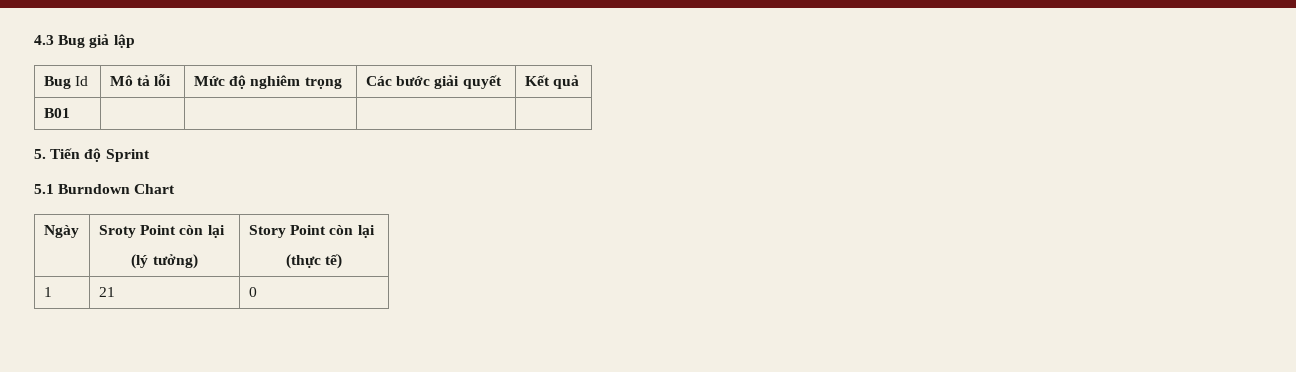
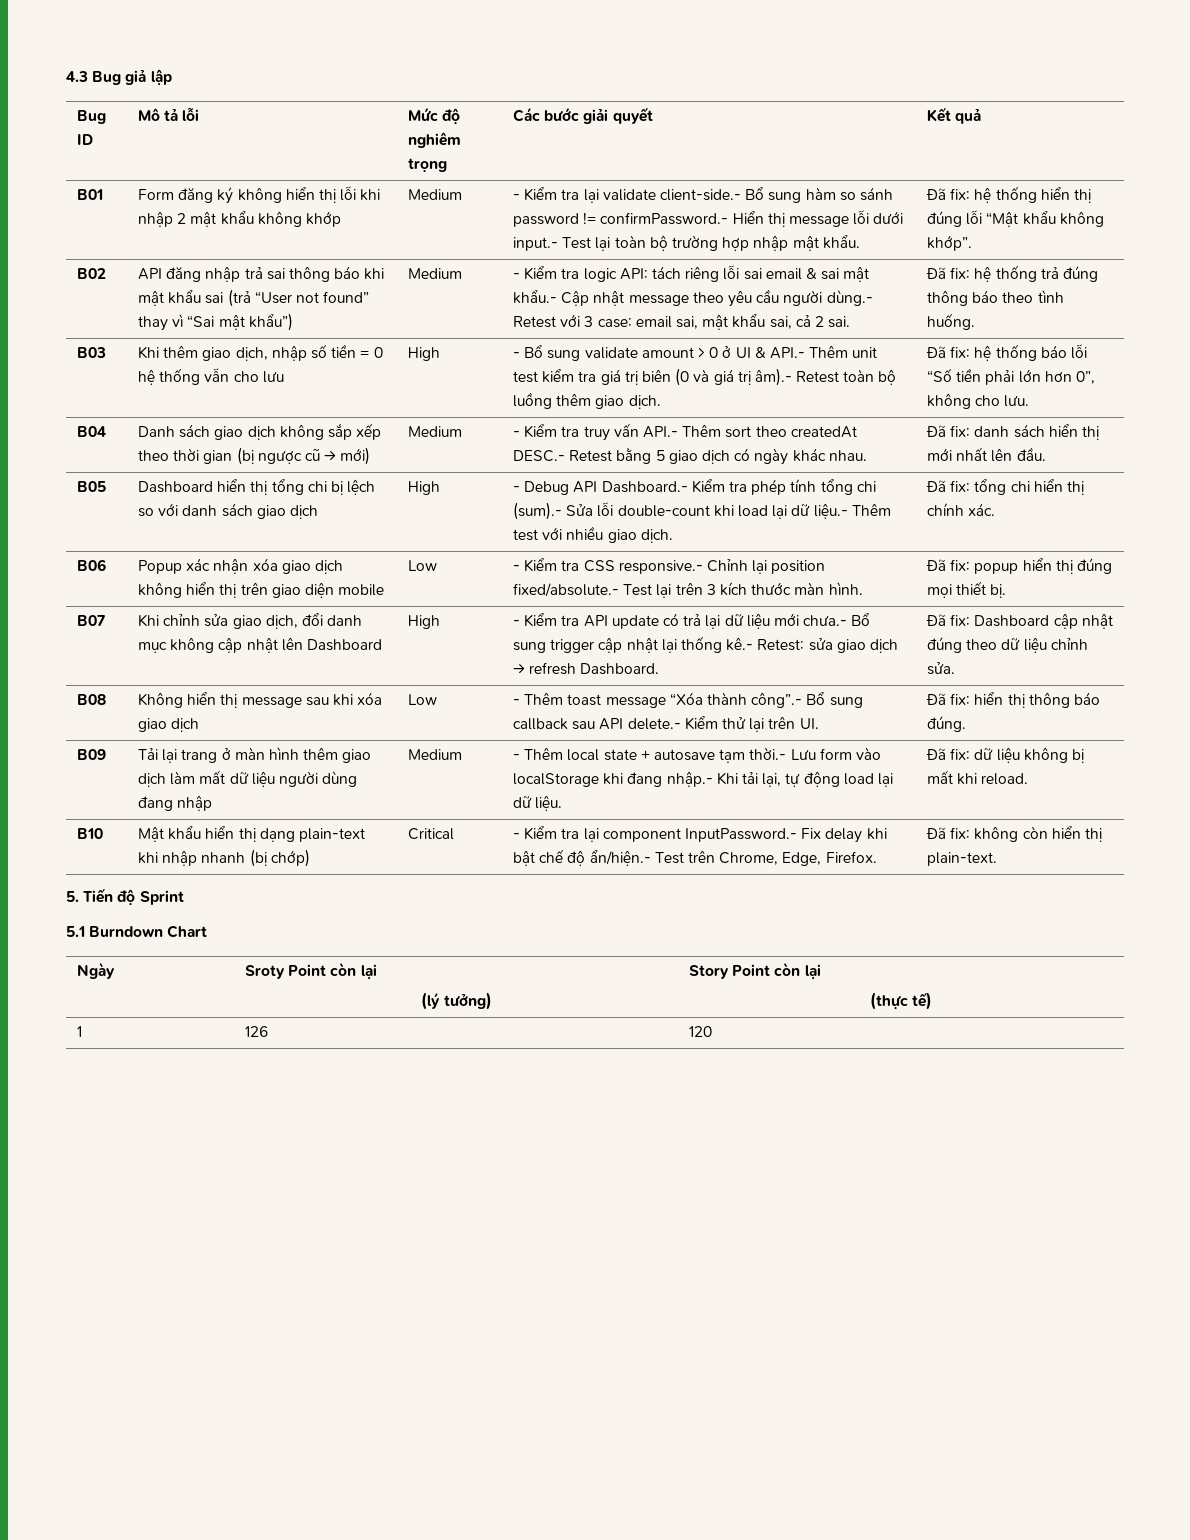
- Bug Id | Mô tả lỗi | Mức độ nghiêm trọng | Các bước giải quyết | Kết quả
+ Bug ID | Mô tả lỗi | Mức độ nghiêm trọng | Các bước giải quyết | Kết quả
+ Form đăng ký không hiển thị lỗi khi nhập 2 mật khẩu không khớp | Medium | - Kiểm tra lại validate client-side.- Bổ sung hàm so sánh password != confirmPassword.- Hiển thị message lỗi dưới input.- Test lại toàn bộ trường hợp nhập mật khẩu. | Đã fix: hệ thống hiển thị đúng lỗi “Mật khẩu không khớp”.
+ B02 | API đăng nhập trả sai thông báo khi mật khẩu sai (trả “User not found” thay vì “Sai mật khẩu”) | Medium | - Kiểm tra logic API: tách riêng lỗi sai email & sai mật khẩu.- Cập nhật message theo yêu cầu người dùng.- Retest với 3 case: email sai, mật khẩu sai, cả 2 sai. | Đã fix: hệ thống trả đúng thông báo theo tình huống.
+ B03 | Khi thêm giao dịch, nhập số tiền = 0 hệ thống vẫn cho lưu | High | - Bổ sung validate amount > 0 ở UI & API.- Thêm unit test kiểm tra giá trị biên (0 và giá trị âm).- Retest toàn bộ luồng thêm giao dịch. | Đã fix: hệ thống báo lỗi “Số tiền phải lớn hơn 0”, không cho lưu.
+ B04 | Danh sách giao dịch không sắp xếp theo thời gian (bị ngược cũ → mới) | Medium | - Kiểm tra truy vấn API.- Thêm sort theo createdAt DESC.- Retest bằng 5 giao dịch có ngày khác nhau. | Đã fix: danh sách hiển thị mới nhất lên đầu.
+ B05 | Dashboard hiển thị tổng chi bị lệch so với danh sách giao dịch | High | - Debug API Dashboard.- Kiểm tra phép tính tổng chi (sum).- Sửa lỗi double-count khi load lại dữ liệu.- Thêm test với nhiều giao dịch. | Đã fix: tổng chi hiển thị chính xác.
+ B06 | Popup xác nhận xóa giao dịch không hiển thị trên giao diện mobile | Low | - Kiểm tra CSS responsive.- Chỉnh lại position fixed/absolute.- Test lại trên 3 kích thước màn hình. | Đã fix: popup hiển thị đúng mọi thiết bị.
+ B07 | Khi chỉnh sửa giao dịch, đổi danh mục không cập nhật lên Dashboard | High | - Kiểm tra API update có trả lại dữ liệu mới chưa.- Bổ sung trigger cập nhật lại thống kê.- Retest: sửa giao dịch → refresh Dashboard. | Đã fix: Dashboard cập nhật đúng theo dữ liệu chỉnh sửa.
+ B08 | Không hiển thị message sau khi xóa giao dịch | Low | - Thêm toast message “Xóa thành công”.- Bổ sung callback sau API delete.- Kiểm thử lại trên UI. | Đã fix: hiển thị thông báo đúng.
+ B09 | Tải lại trang ở màn hình thêm giao dịch làm mất dữ liệu người dùng đang nhập | Medium | - Thêm local state + autosave tạm thời.- Lưu form vào localStorage khi đang nhập.- Khi tải lại, tự động load lại dữ liệu. | Đã fix: dữ liệu không bị mất khi reload.
+ B10 | Mật khẩu hiển thị dạng plain-text khi nhập nhanh (bị chớp) | Critical | - Kiểm tra lại component InputPassword.- Fix delay khi bật chế độ ẩn/hiện.- Test trên Chrome, Edge, Firefox. | Đã fix: không còn hiển thị plain-text.
- 1 | 21 | 0
+ 1 | 126 | 120

